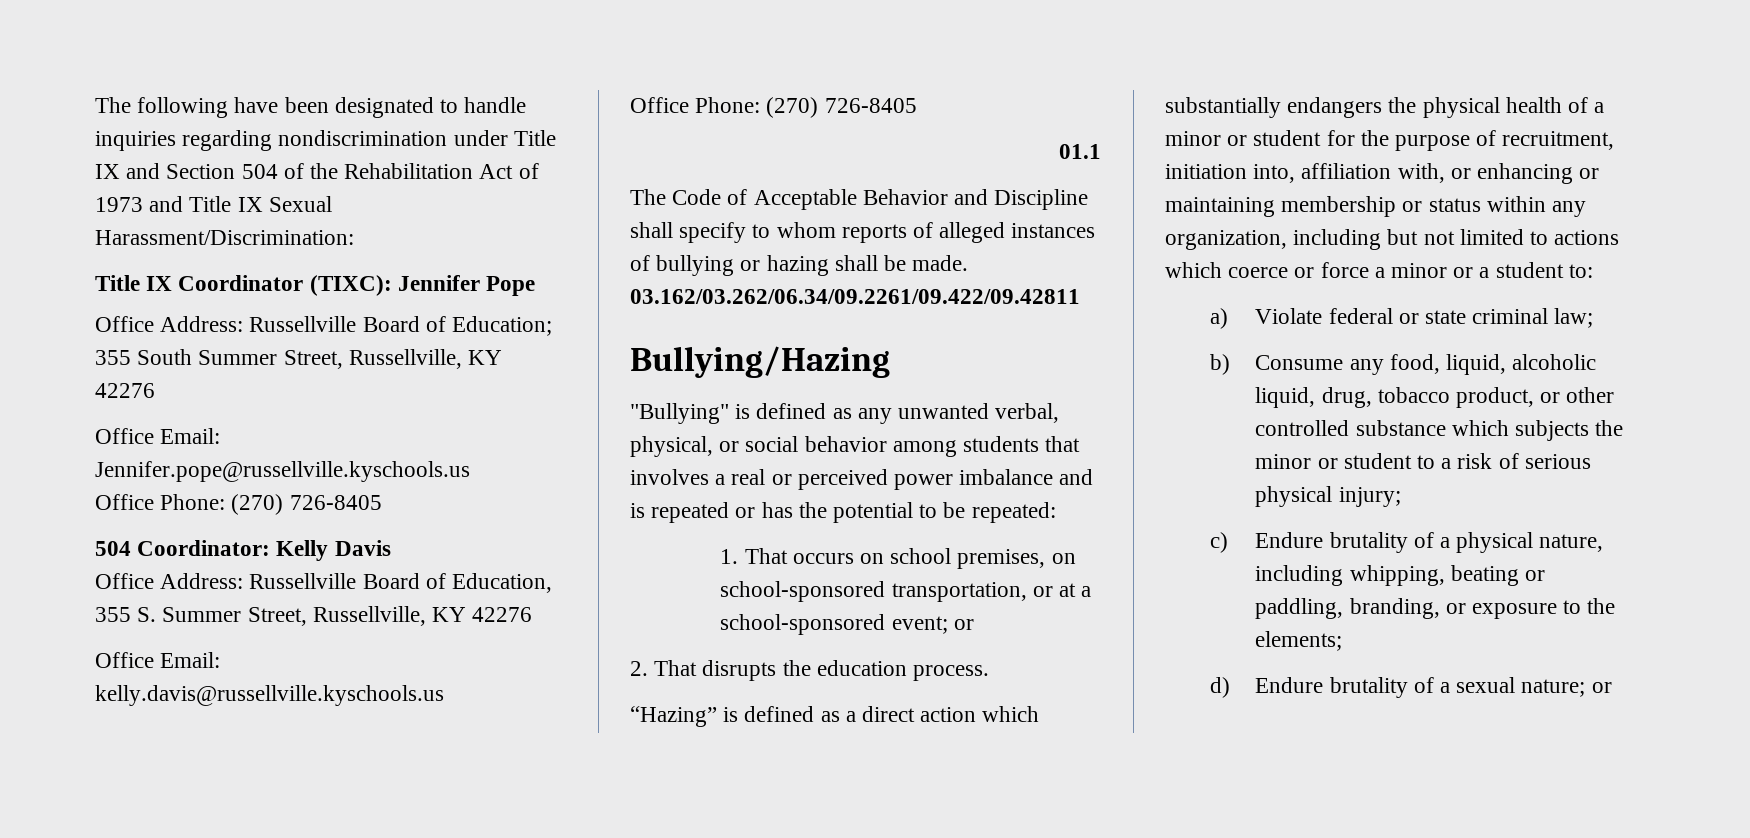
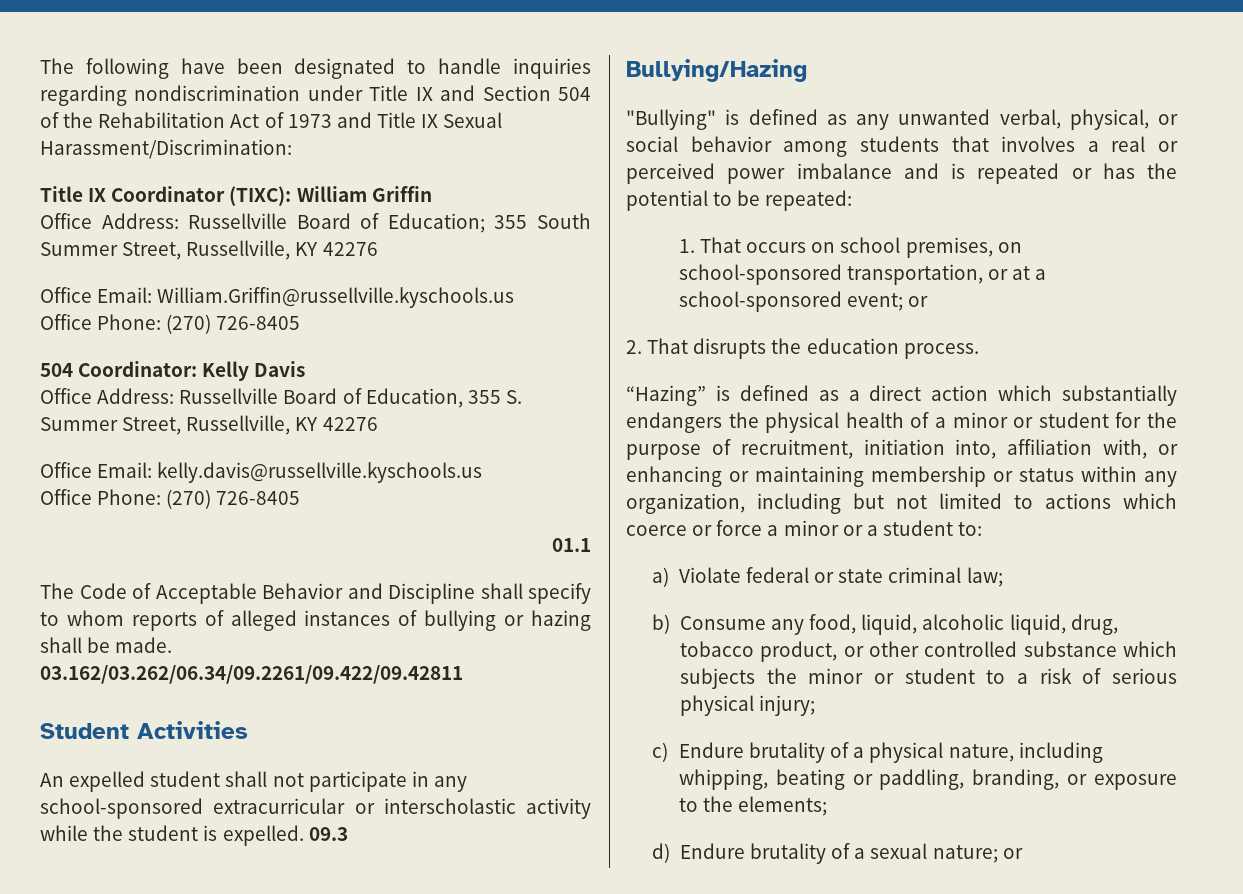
- Title IX Coordinator (TIXC): Jennifer Pope
+ Title IX Coordinator (TIXC): William Griffin
- Office Email: Jennifer.pope@russellville.kyschools.us
+ Office Email: William.Griffin@russellville.kyschools.us
+ Student Activities
+ An expelled student shall not participate in any school-sponsored extracurricular or interscholastic activity while the student is expelled. 09.3

